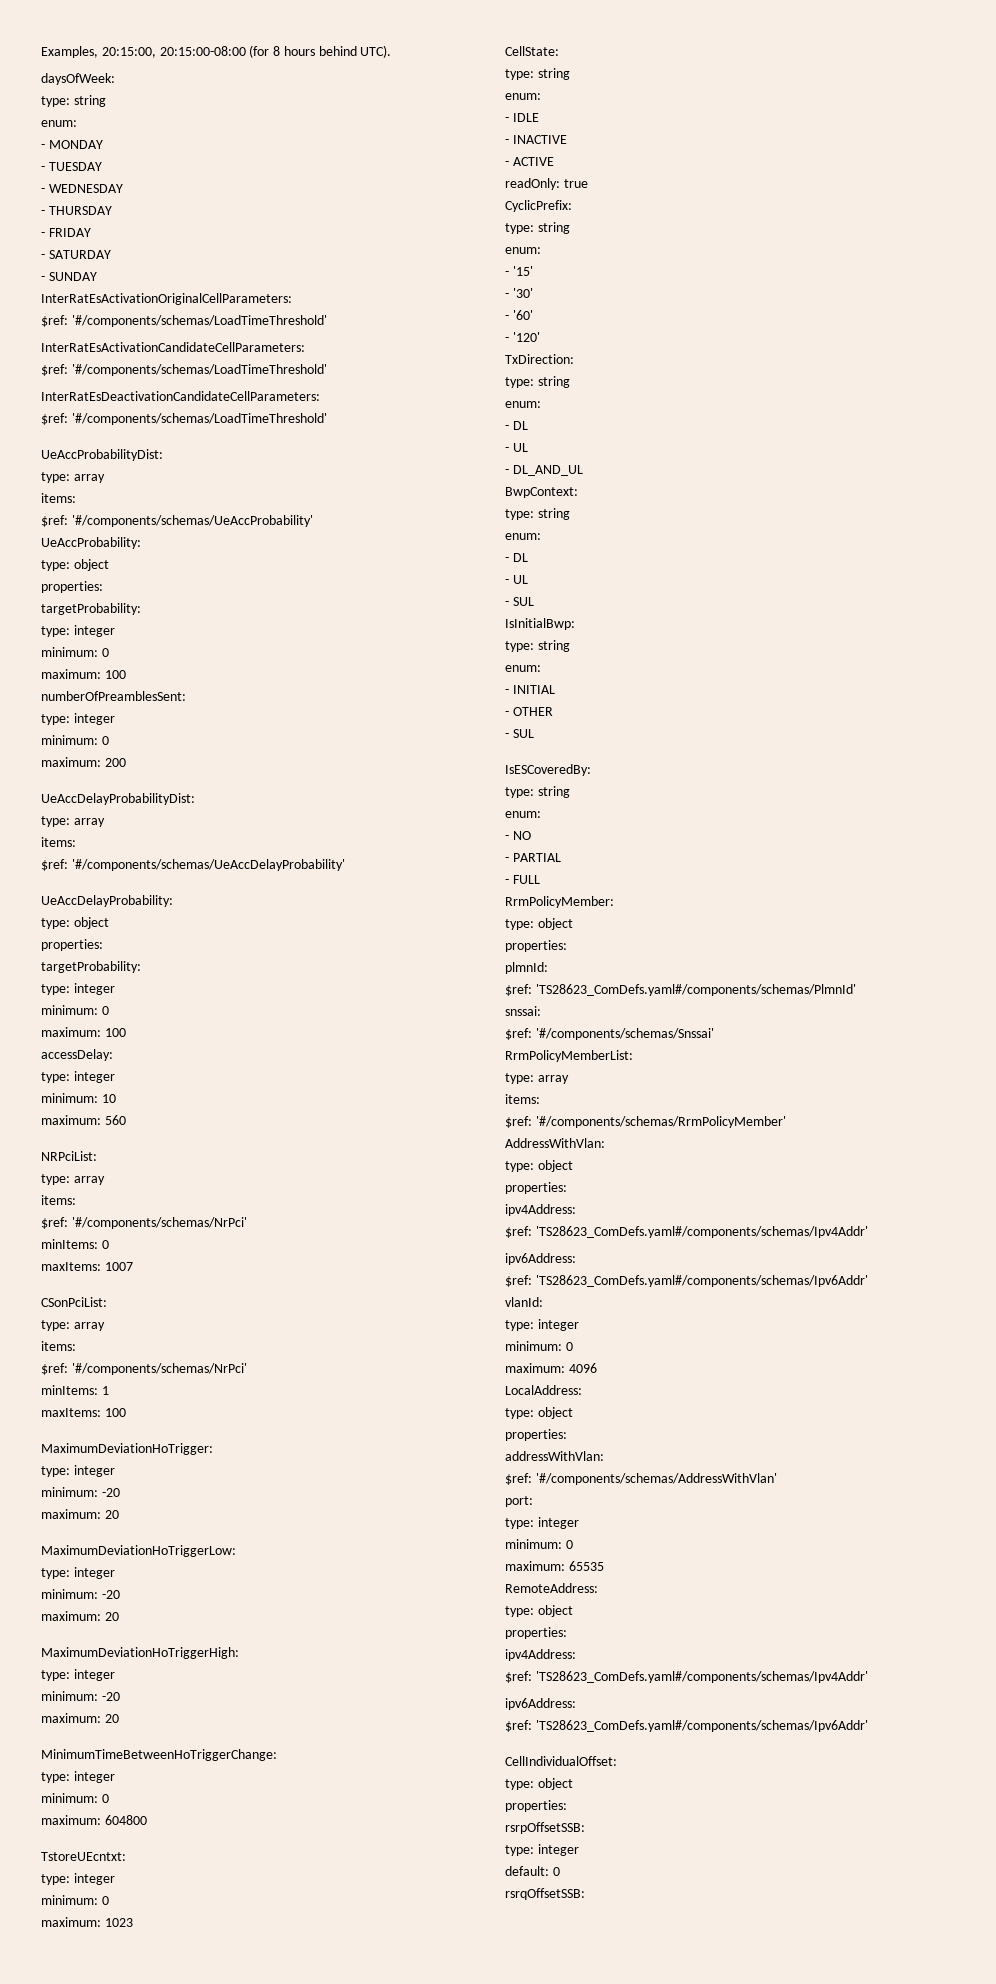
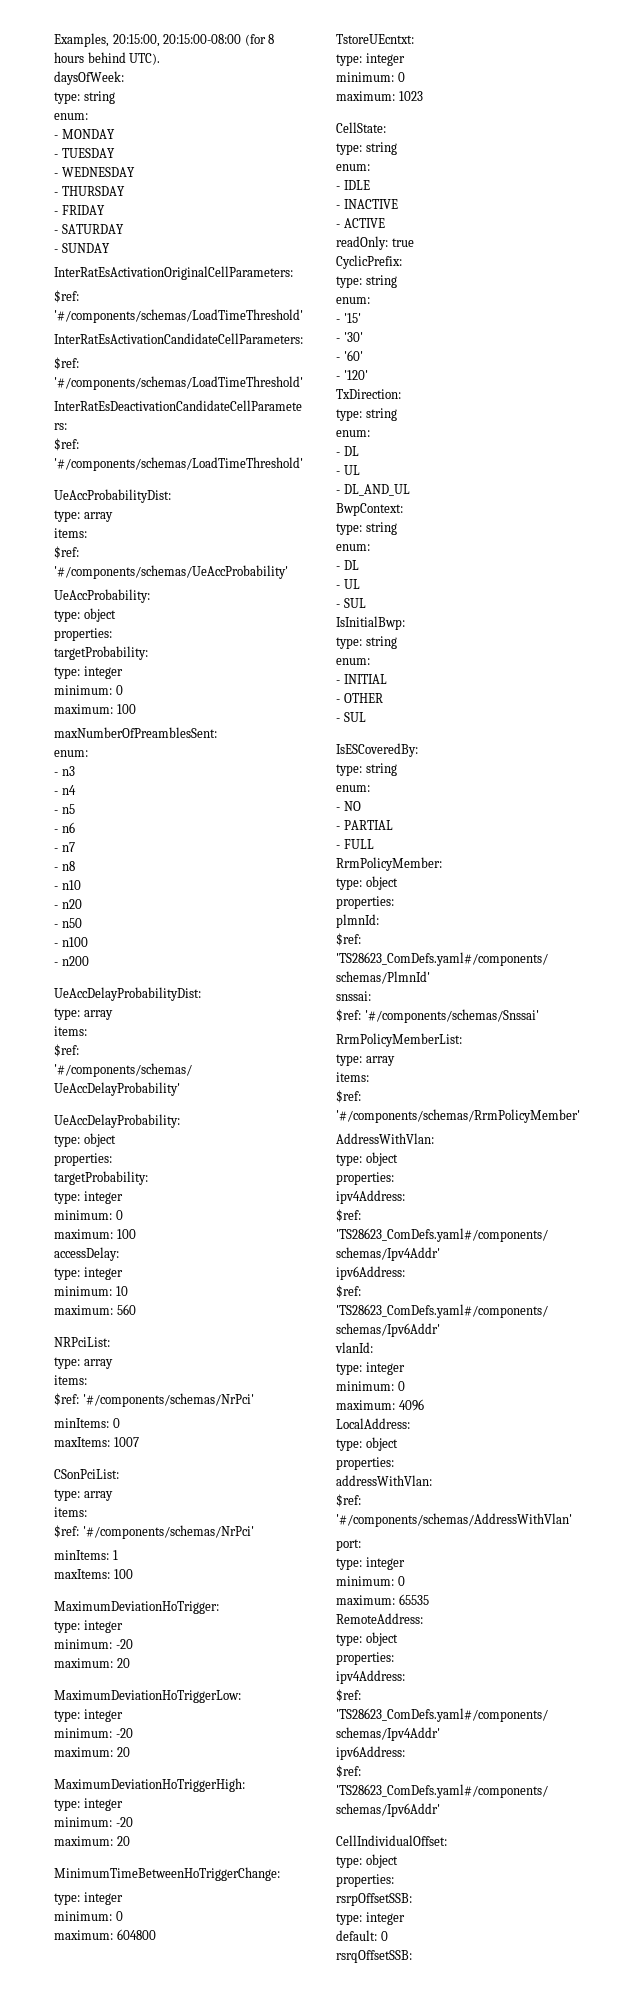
- numberOfPreamblesSent:
- type: integer
- minimum: 0
- maximum: 200
+ maxNumberOfPreamblesSent:
+ enum:
+ - n3
+ - n4
+ - n5
+ - n6
+ - n7
+ - n8
+ - n10
+ - n20
+ - n50
+ - n100
+ - n200

